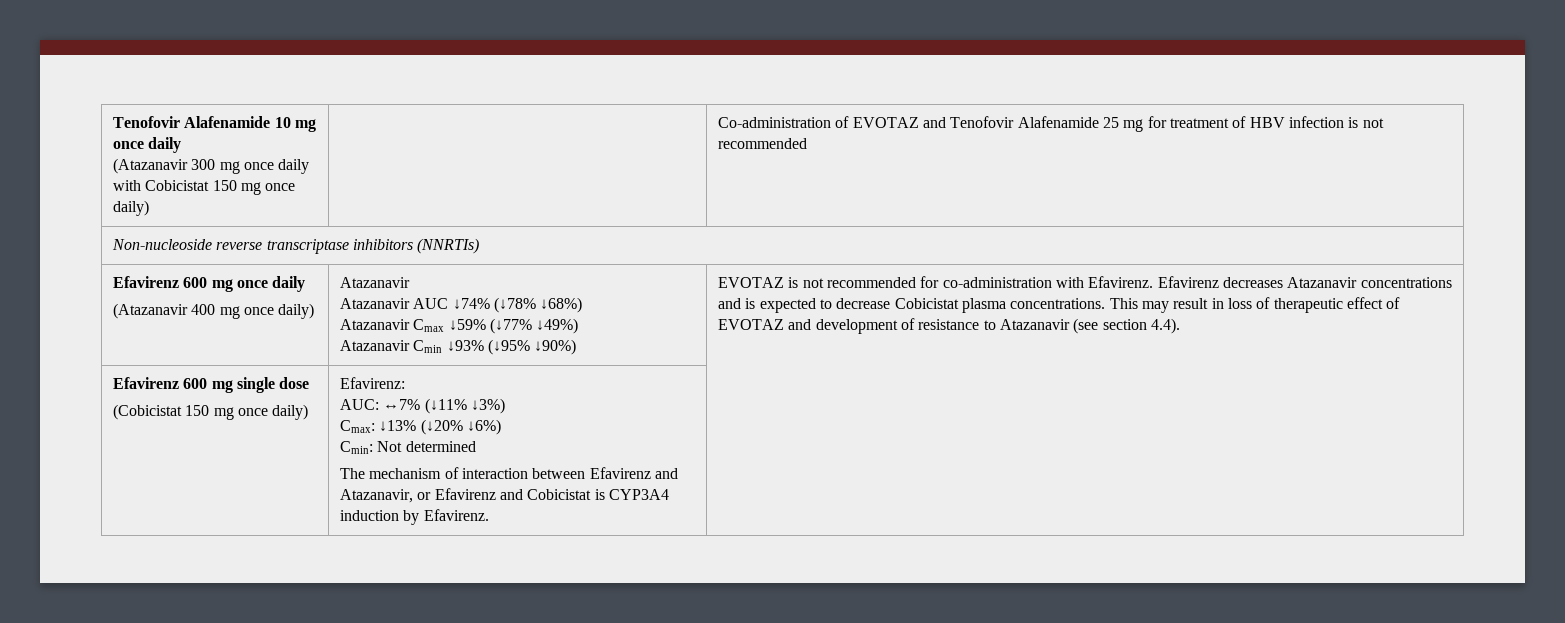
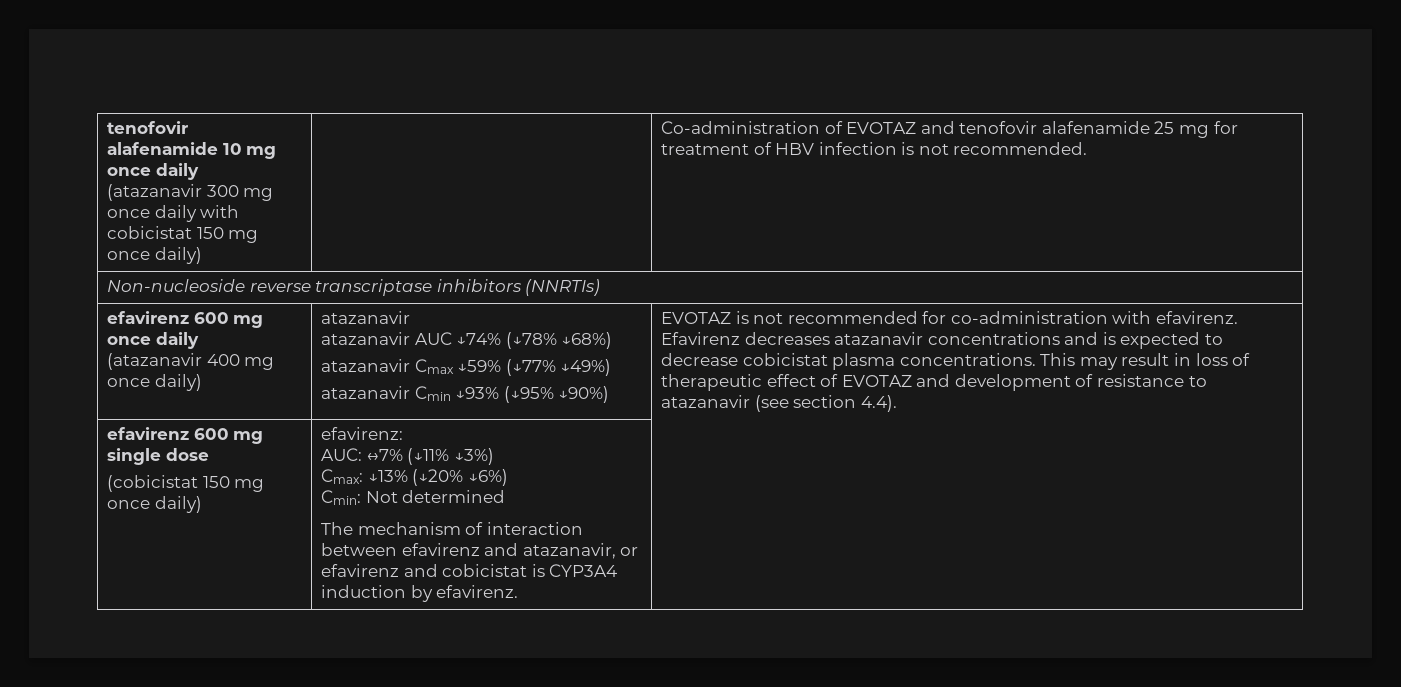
- Tenofovir Alafenamide 10 mg once daily
- (Atazanavir 300 mg once daily with Cobicistat 150 mg once daily) | | Co-administration of EVOTAZ and Tenofovir Alafenamide 25 mg for treatment of HBV infection is not recommended
+ tenofovir alafenamide 10 mg once daily
+ (atazanavir 300 mg once daily with cobicistat 150 mg once daily) | | Co-administration of EVOTAZ and tenofovir alafenamide 25 mg for treatment of HBV infection is not recommended.
- Efavirenz 600 mg once daily
+ efavirenz 600 mg once daily
- (Atazanavir 400 mg once daily) | Atazanavir
- Atazanavir AUC ↓74% (↓78% ↓68%)
+ (atazanavir 400 mg once daily) | atazanavir
+ atazanavir AUC ↓74% (↓78% ↓68%)
- Atazanavir Cmax ↓59% (↓77% ↓49%)
+ atazanavir Cmax ↓59% (↓77% ↓49%)
- Atazanavir Cmin ↓93% (↓95% ↓90%)
+ atazanavir Cmin ↓93% (↓95% ↓90%)
- EVOTAZ is not recommended for co-administration with Efavirenz.
+ EVOTAZ is not recommended for co-administration with efavirenz.
- Efavirenz decreases Atazanavir concentrations and is expected to decrease Cobicistat plasma concentrations.
+ Efavirenz decreases atazanavir concentrations and is expected to decrease cobicistat plasma concentrations.
- This may result in loss of therapeutic effect of EVOTAZ and development of resistance to Atazanavir (see section 4.4).
+ This may result in loss of therapeutic effect of EVOTAZ and development of resistance to atazanavir (see section 4.4).
- Efavirenz 600 mg single dose
- (Cobicistat 150 mg once daily) | Efavirenz:
+ efavirenz 600 mg single dose
+ (cobicistat 150 mg once daily) | efavirenz:
  AUC: ↔7% (↓11% ↓3%)
  Cmax: ↓13% (↓20% ↓6%)
  Cmin: Not determined
- The mechanism of interaction between Efavirenz and Atazanavir, or Efavirenz and Cobicistat is CYP3A4 induction by Efavirenz. |
+ The mechanism of interaction between efavirenz and atazanavir, or efavirenz and cobicistat is CYP3A4 induction by efavirenz. |

